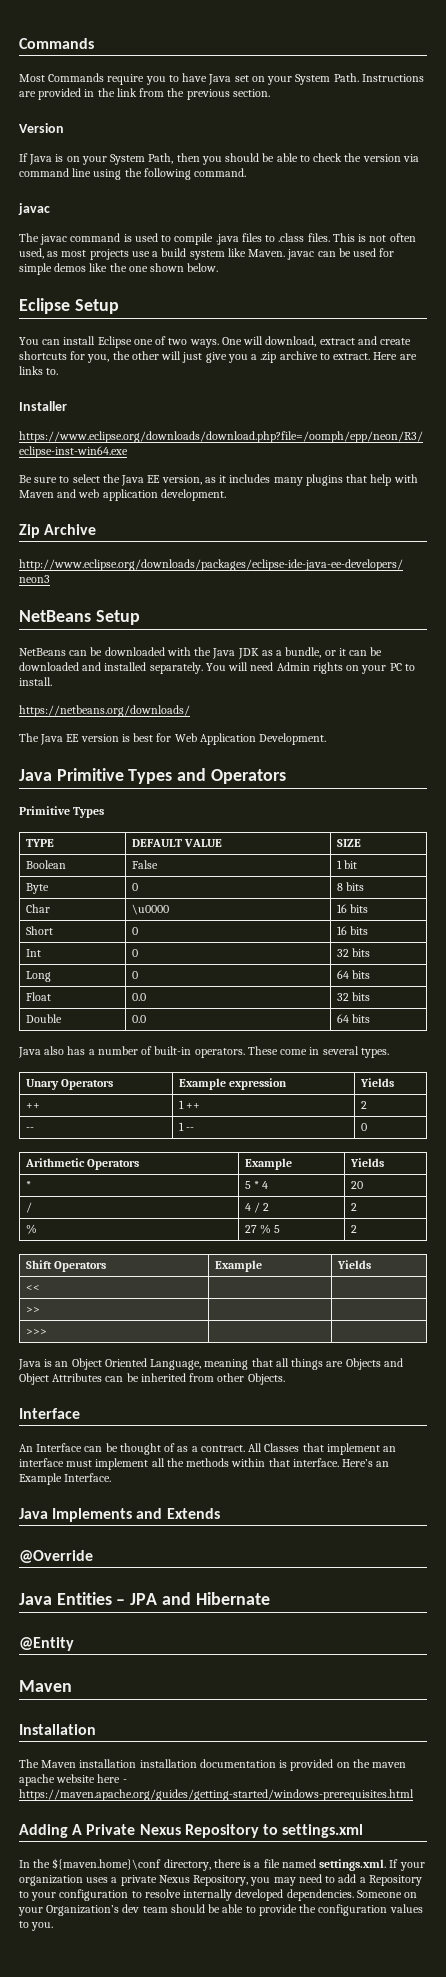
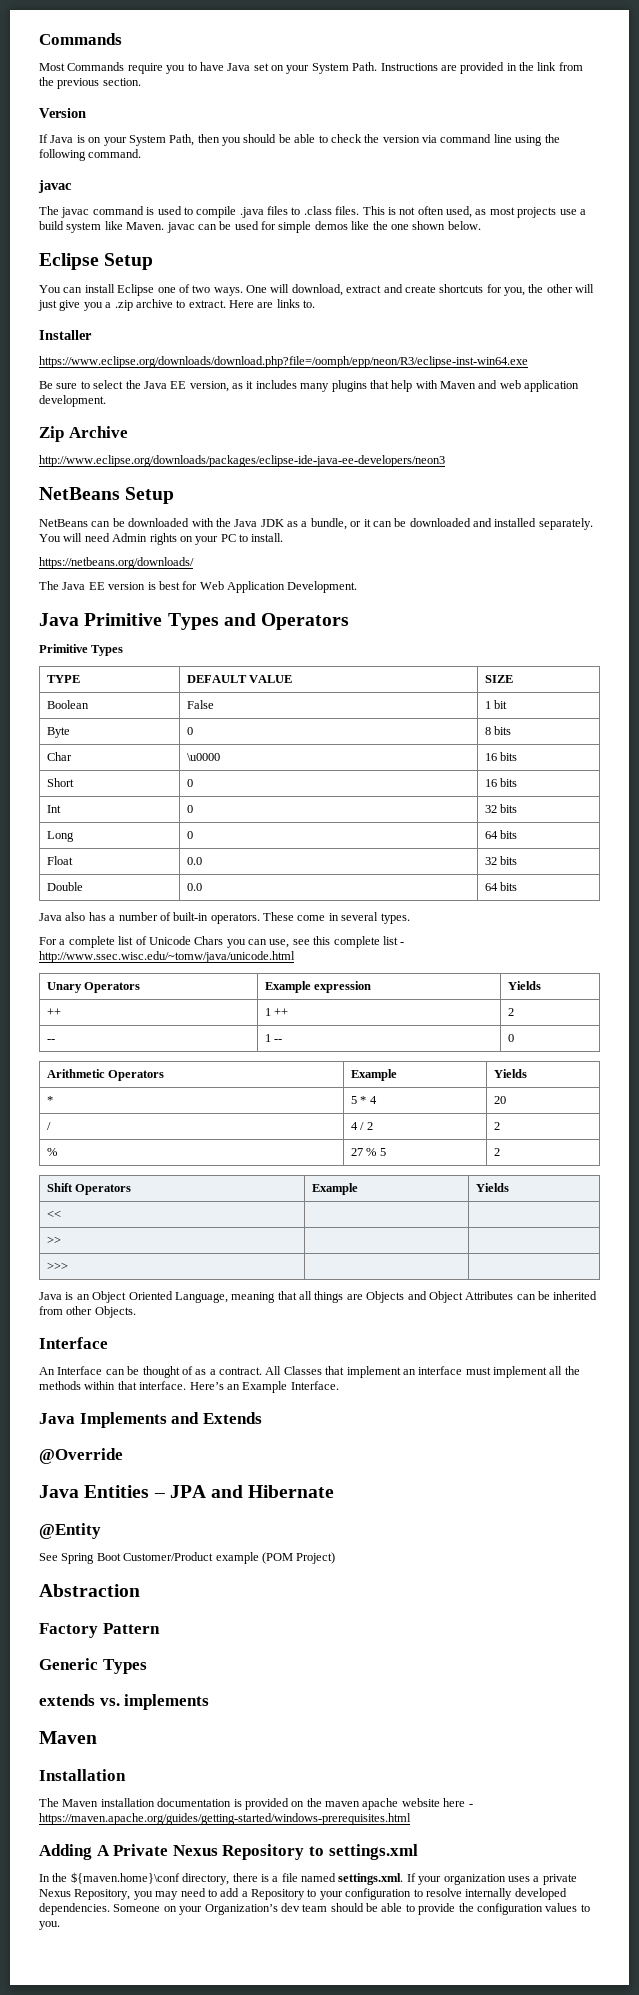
+ For a complete list of Unicode Chars you can use, see this complete list - http://www.ssec.wisc.edu/~tomw/java/unicode.html
+ See Spring Boot Customer/Product example (POM Project)
+ Abstraction
+ Factory Pattern
+ Generic Types
+ extends vs. implements
- The Maven installation installation documentation is provided on the maven apache website here - https://maven.apache.org/guides/getting-started/windows-prerequisites.html
+ The Maven installation documentation is provided on the maven apache website here - https://maven.apache.org/guides/getting-started/windows-prerequisites.html

